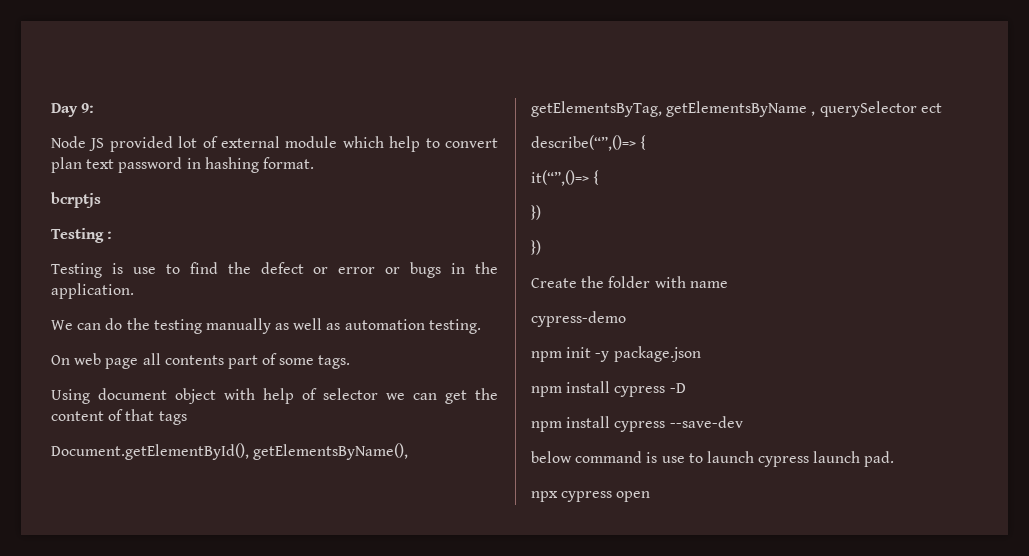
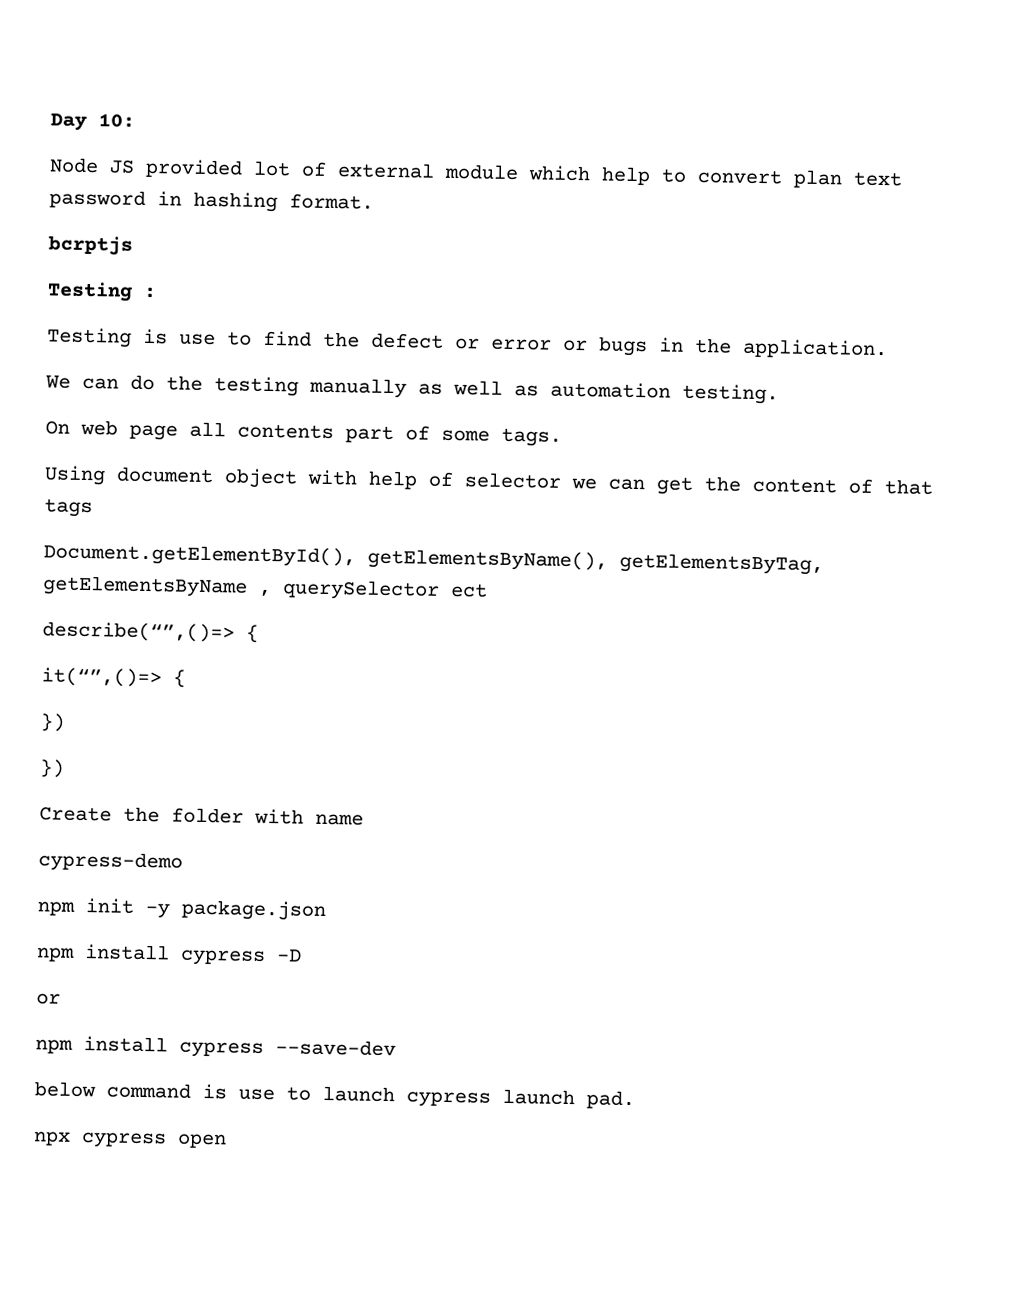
- Day 9:
+ Day 10:
  npm install cypress -D
+ or

